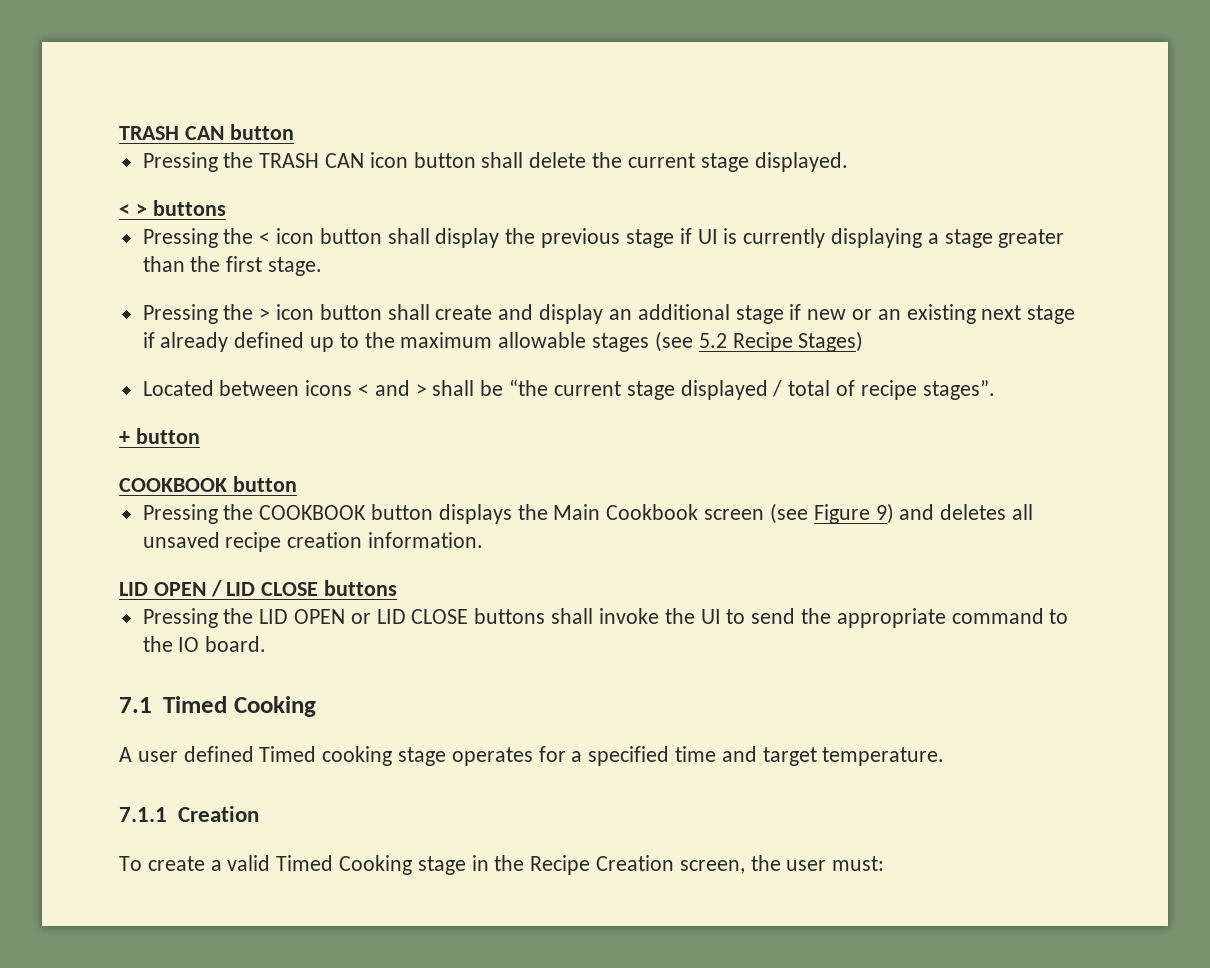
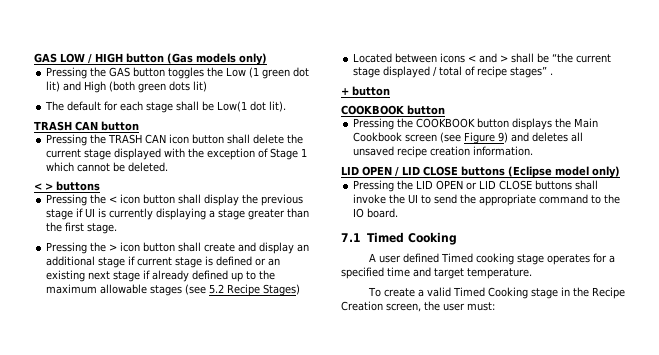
+ GAS LOW / HIGH button (Gas models only)
+ Pressing the GAS button toggles the Low (1 green dot lit) and High (both green dots lit)
+ The default for each stage shall be Low(1 dot lit).
- Pressing the TRASH CAN icon button shall delete the current stage displayed.
+ Pressing the TRASH CAN icon button shall delete the current stage displayed with the exception of Stage 1 which cannot be deleted.
- Pressing the > icon button shall create and display an additional stage if new or an existing next stage if already defined up to the maximum allowable stages (see 5.2 Recipe Stages)
+ Pressing the > icon button shall create and display an additional stage if current stage is defined or an existing next stage if already defined up to the maximum allowable stages (see 5.2 Recipe Stages)
- Located between icons < and > shall be “the current stage displayed / total of recipe stages”.
+ Located between icons < and > shall be “the current stage displayed / total of recipe stages” .
- LID OPEN / LID CLOSE buttons
+ LID OPEN / LID CLOSE buttons (Eclipse model only)
- 7.1.1 Creation

